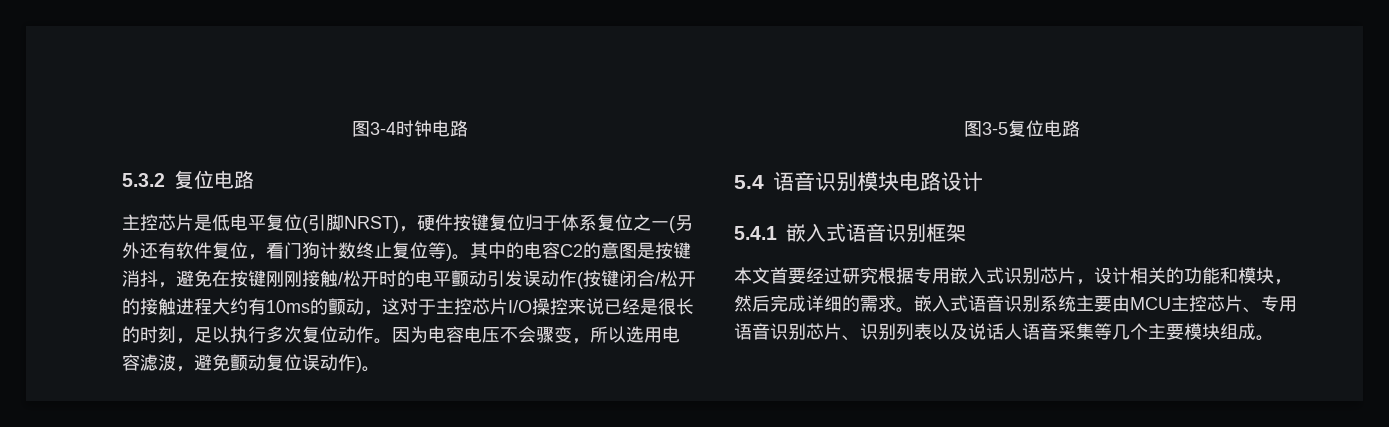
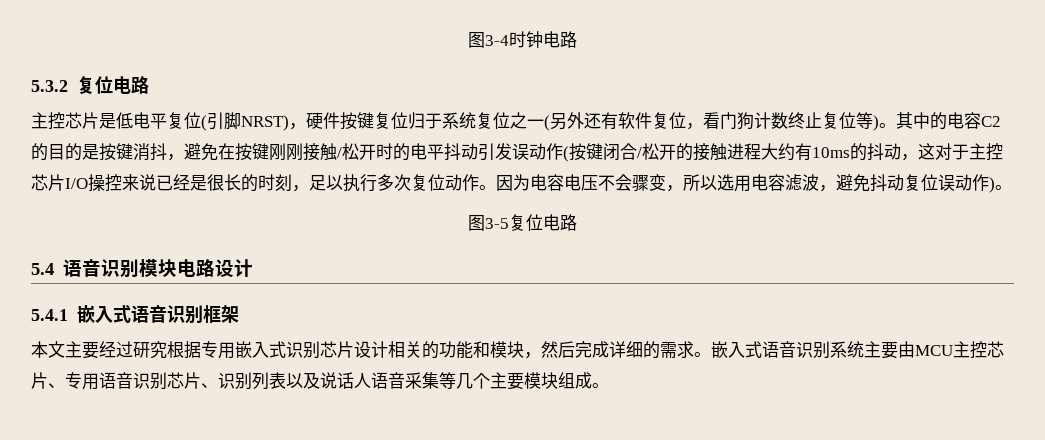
- 主控芯片是低电平复位(引脚NRST)，硬件按键复位归于体系复位之一(另外还有软件复位，看门狗计数终止复位等)。
+ 主控芯片是低电平复位(引脚NRST)，硬件按键复位归于系统复位之一(另外还有软件复位，看门狗计数终止复位等)。
- 其中的电容C2的意图是按键消抖，避免在按键刚刚接触/松开时的电平颤动引发误动作(按键闭合/松开的接触进程大约有10ms的颤动，这对于主控芯片I/O操控来说已经是很长的时刻，足以执行多次复位动作。
+ 其中的电容C2的目的是按键消抖，避免在按键刚刚接触/松开时的电平抖动引发误动作(按键闭合/松开的接触进程大约有10ms的抖动，这对于主控芯片I/O操控来说已经是很长的时刻，足以执行多次复位动作。
- 因为电容电压不会骤变，所以选用电容滤波，避免颤动复位误动作)。
+ 因为电容电压不会骤变，所以选用电容滤波，避免抖动复位误动作)。
- 本文首要经过研究根据专用嵌入式识别芯片，设计相关的功能和模块，然后完成详细的需求。
+ 本文主要经过研究根据专用嵌入式识别芯片设计相关的功能和模块，然后完成详细的需求。

